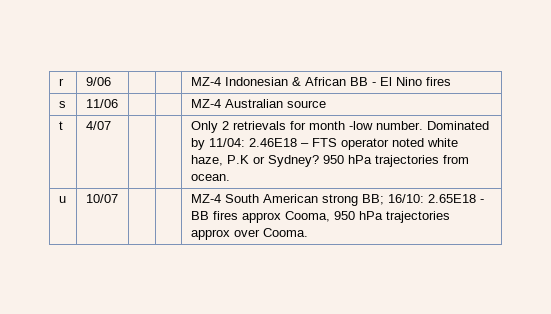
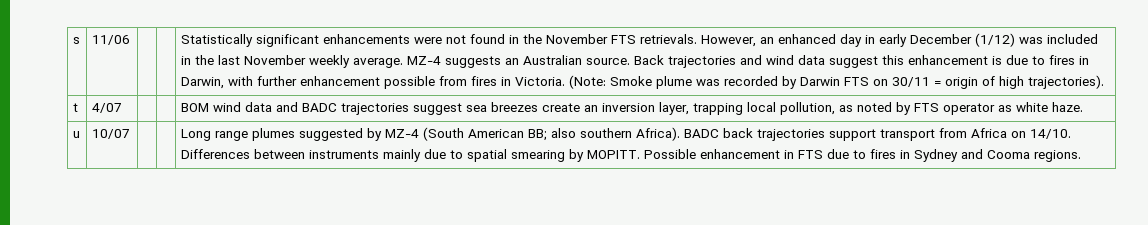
- r | 9/06 | | | MZ-4 Indonesian & African BB - El Nino fires
- s | 11/06 | | | MZ-4 Australian source
- t | 4/07 | | | Only 2 retrievals for month -low number. Dominated by 11/04: 2.46E18 – FTS operator noted white haze, P.K or Sydney? 950 hPa trajectories from ocean.
- u | 10/07 | | | MZ-4 South American strong BB; 16/10: 2.65E18 - BB fires approx Cooma, 950 hPa trajectories approx over Cooma.
+ s | 11/06 | | | Statistically significant enhancements were not found in the November FTS retrievals. However, an enhanced day in early December (1/12) was included in the last November weekly average. MZ-4 suggests an Australian source. Back trajectories and wind data suggest this enhancement is due to fires in Darwin, with further enhancement possible from fires in Victoria. (Note: Smoke plume was recorded by Darwin FTS on 30/11 = origin of high trajectories).
+ t | 4/07 | | | BOM wind data and BADC trajectories suggest sea breezes create an inversion layer, trapping local pollution, as noted by FTS operator as white haze.
+ u | 10/07 | | | Long range plumes suggested by MZ-4 (South American BB; also southern Africa). BADC back trajectories support transport from Africa on 14/10. Differences between instruments mainly due to spatial smearing by MOPITT. Possible enhancement in FTS due to fires in Sydney and Cooma regions.

